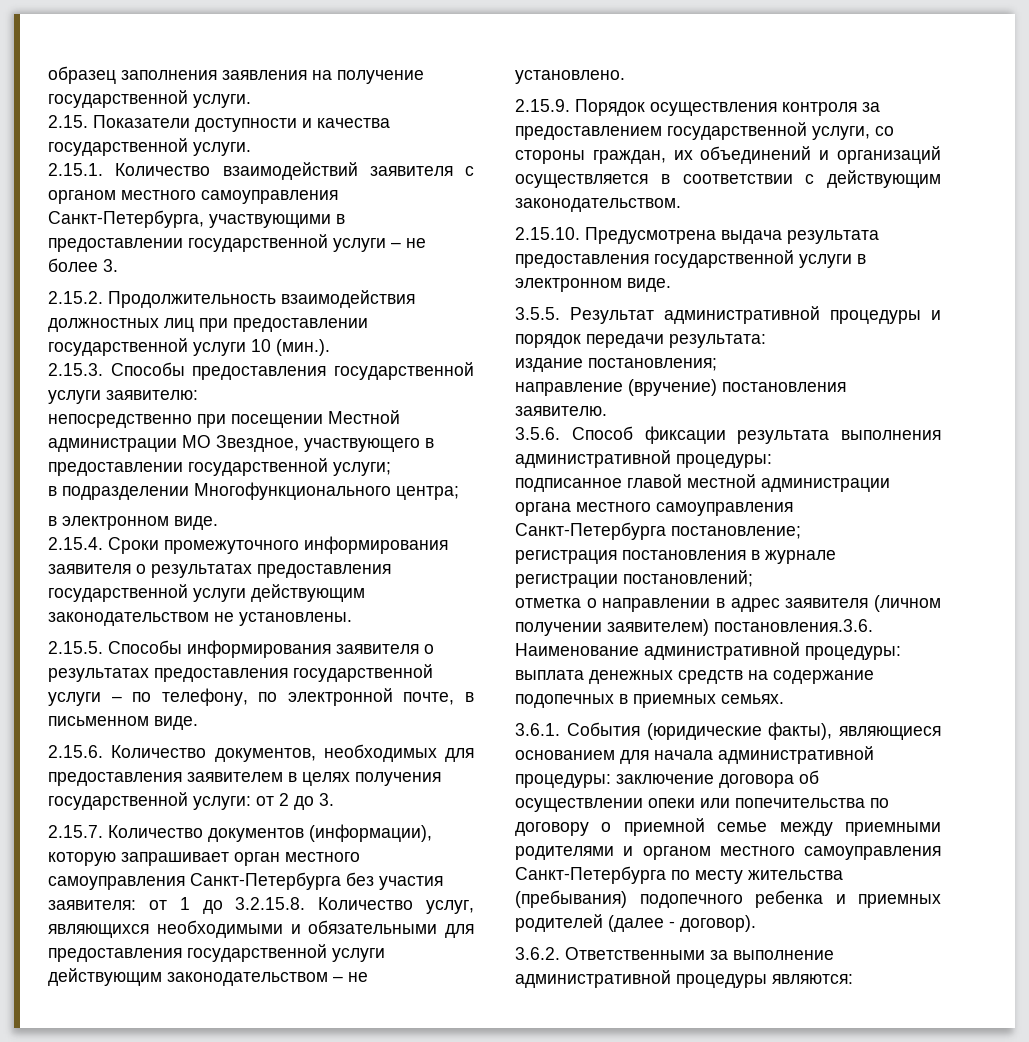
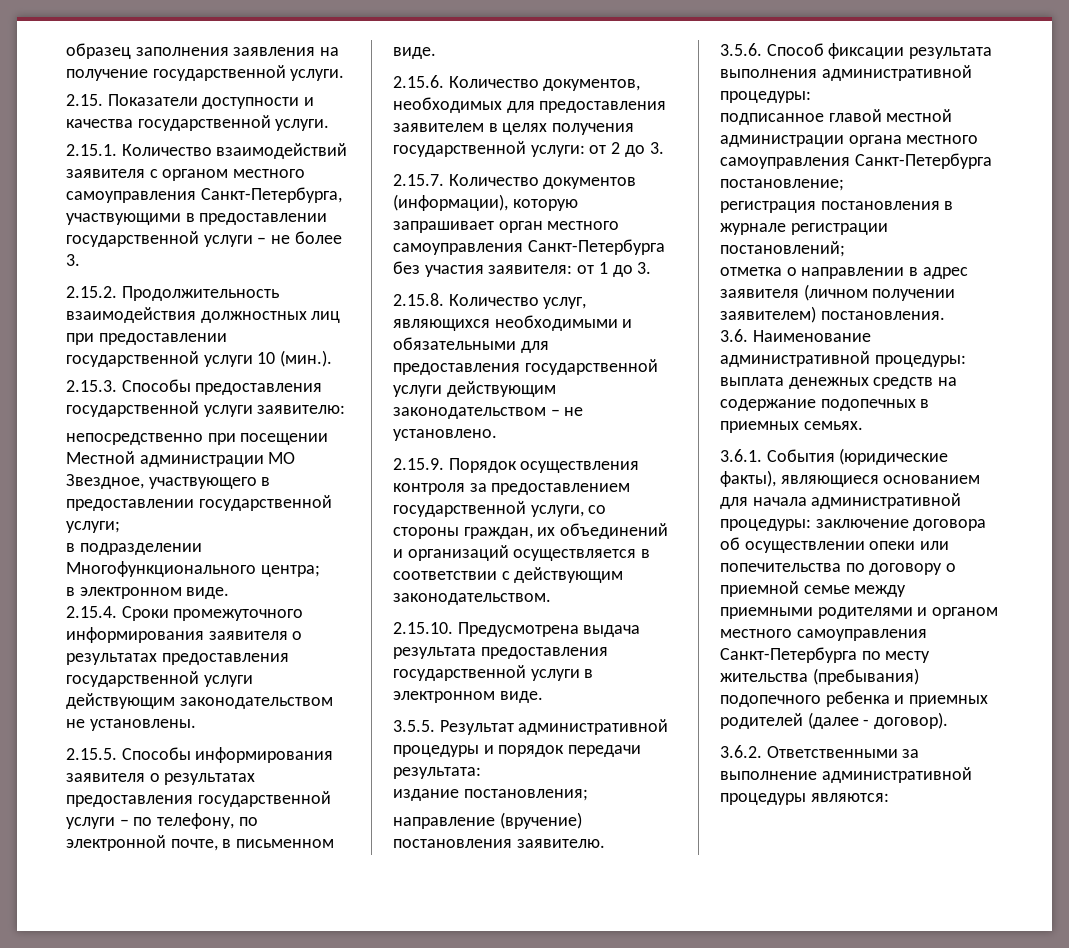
- 2.15.7. Количество документов (информации), которую запрашивает орган местного самоуправления Санкт-Петербурга без участия заявителя: от 1 до 3.2.15.8. Количество услуг, являющихся необходимыми и обязательными для предоставления государственной услуги действующим законодательством – не установлено.
+ 2.15.7. Количество документов (информации), которую запрашивает орган местного самоуправления Санкт-Петербурга без участия заявителя: от 1 до 3.
+ 2.15.8. Количество услуг, являющихся необходимыми и обязательными для предоставления государственной услуги действующим законодательством – не установлено.
- отметка о направлении в адрес заявителя (личном получении заявителем) постановления.3.6. Наименование административной процедуры: выплата денежных средств на содержание подопечных в приемных семьях.
+ отметка о направлении в адрес заявителя (личном получении заявителем) постановления.
+ 3.6. Наименование административной процедуры: выплата денежных средств на содержание подопечных в приемных семьях.

